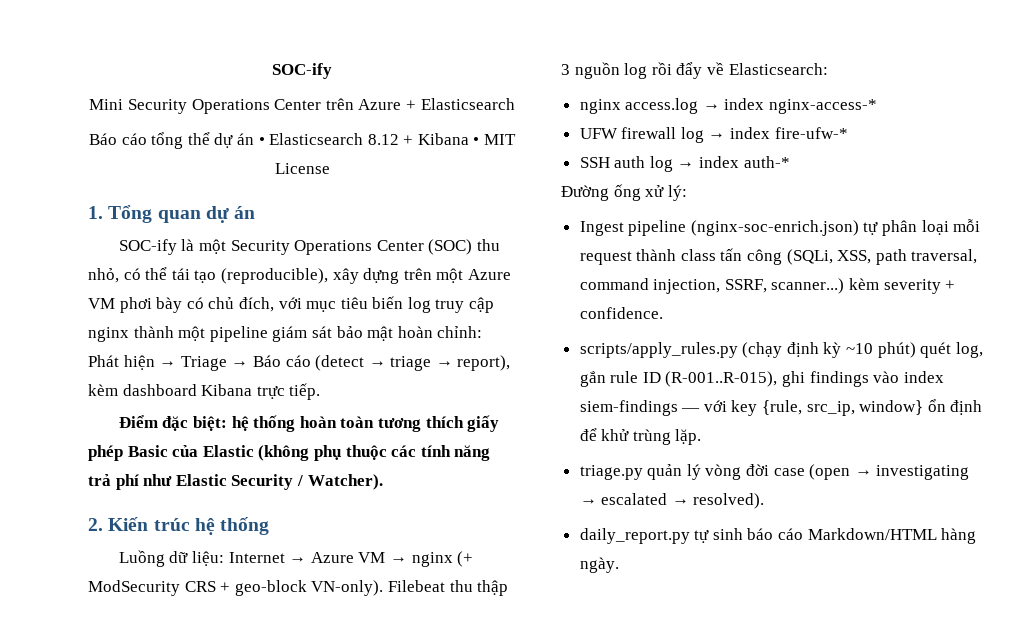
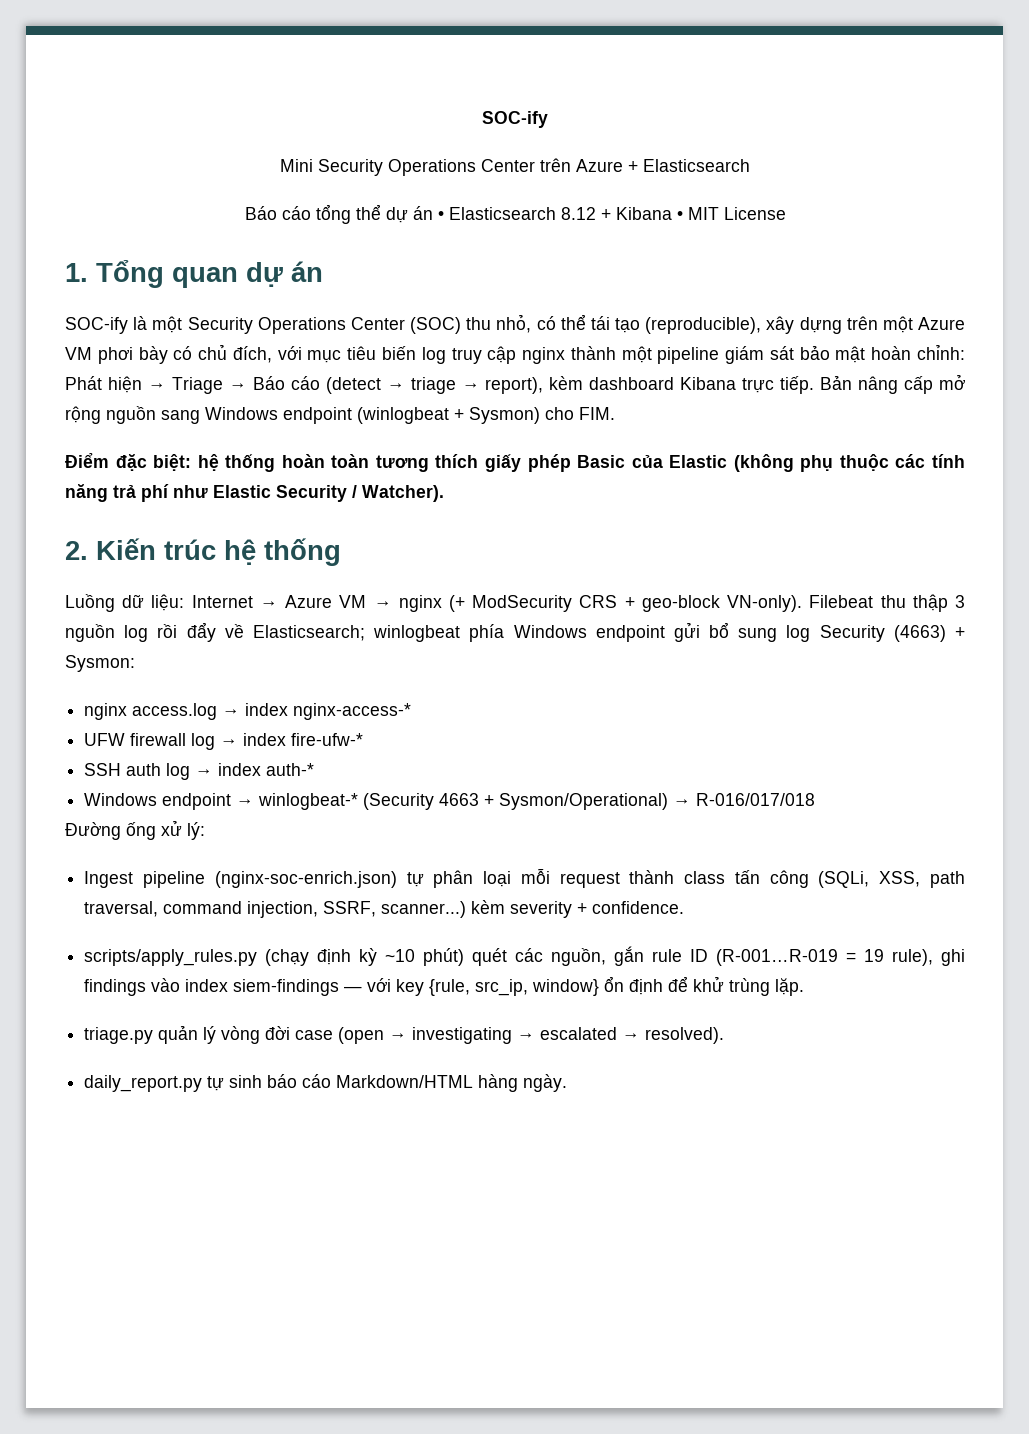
+ Bản nâng cấp mở rộng nguồn sang Windows endpoint (winlogbeat + Sysmon) cho FIM.
- Filebeat thu thập 3 nguồn log rồi đẩy về Elasticsearch:
+ Filebeat thu thập 3 nguồn log rồi đẩy về Elasticsearch; winlogbeat phía Windows endpoint gửi bổ sung log Security (4663) + Sysmon:
+ Windows endpoint → winlogbeat-* (Security 4663 + Sysmon/Operational) → R-016/017/018
- scripts/apply_rules.py (chạy định kỳ ~10 phút) quét log, gắn rule ID (R-001..R-015), ghi findings vào index siem-findings — với key {rule, src_ip, window} ổn định để khử trùng lặp.
+ scripts/apply_rules.py (chạy định kỳ ~10 phút) quét các nguồn, gắn rule ID (R-001…R-019 = 19 rule), ghi findings vào index siem-findings — với key {rule, src_ip, window} ổn định để khử trùng lặp.

